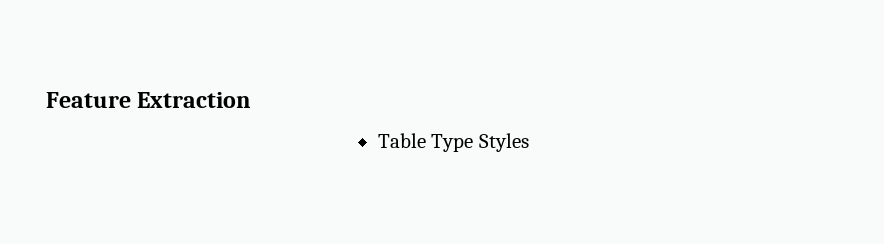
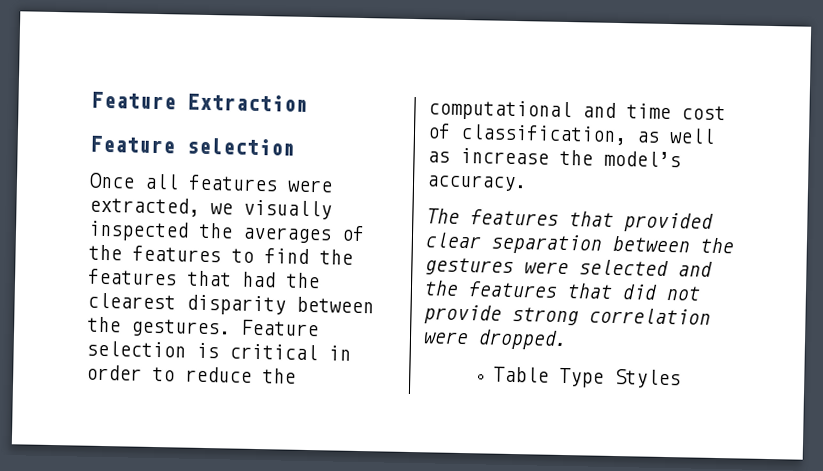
  Feature Extraction
+ Feature selection
+ Once all features were extracted, we visually inspected the averages of the features to find the features that had the clearest disparity between the gestures. Feature selection is critical in order to reduce the computational and time cost of classification, as well as increase the model’s accuracy.
+ The features that provided clear separation between the gestures were selected and the features that did not provide strong correlation were dropped.

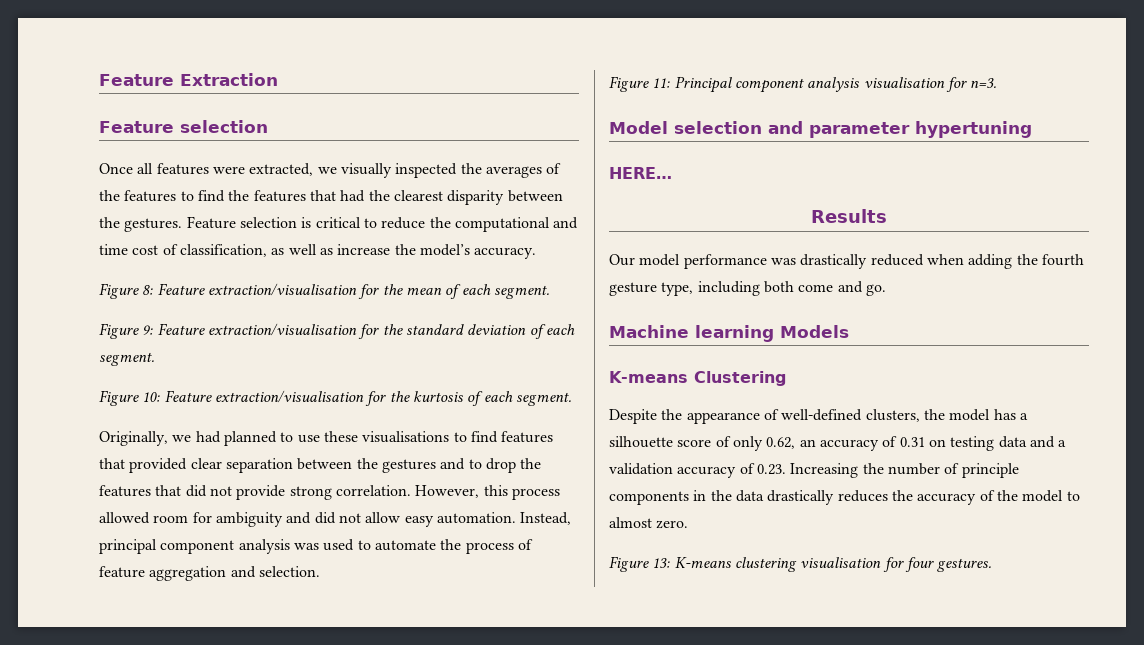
- Feature selection is critical in order to reduce the computational and time cost of classification, as well as increase the model’s accuracy.
+ Feature selection is critical to reduce the computational and time cost of classification, as well as increase the model’s accuracy.
- The features that provided clear separation between the gestures were selected and the features that did not provide strong correlation were dropped.
- Table Type Styles
+ Figure 8: Feature extraction/visualisation for the mean of each segment.
+ Figure 9: Feature extraction/visualisation for the standard deviation of each segment.
+ Figure 10: Feature extraction/visualisation for the kurtosis of each segment.
+ Originally, we had planned to use these visualisations to find features that provided clear separation between the gestures and to drop the features that did not provide strong correlation. However, this process allowed room for ambiguity and did not allow easy automation. Instead, principal component analysis was used to automate the process of feature aggregation and selection.
+ Figure 11: Principal component analysis visualisation for n=3.
+ Model selection and parameter hypertuning
+ HERE…
+ Results
+ Our model performance was drastically reduced when adding the fourth gesture type, including both come and go.
+ Machine learning Models
+ K-means Clustering
+ Despite the appearance of well-defined clusters, the model has a silhouette score of only 0.62, an accuracy of 0.31 on testing data and a validation accuracy of 0.23. Increasing the number of principle components in the data drastically reduces the accuracy of the model to almost zero.
+ Figure 13: K-means clustering visualisation for four gestures.

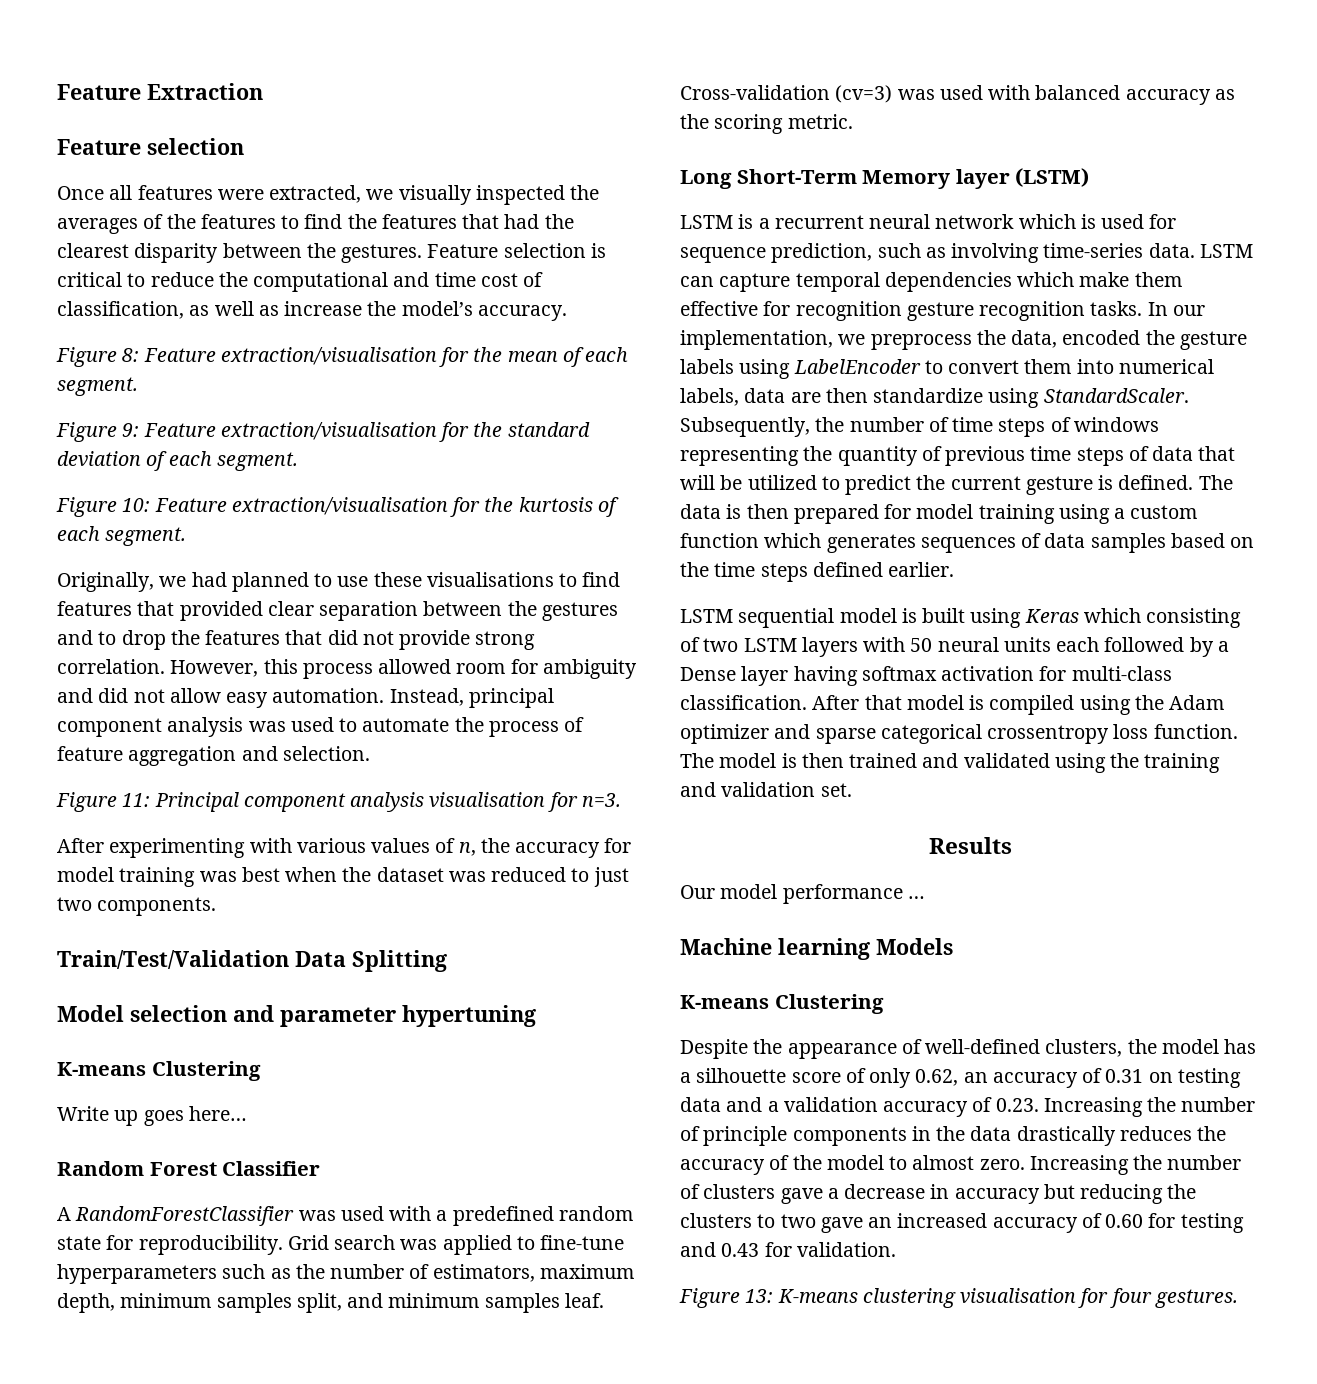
+ After experimenting with various values of n, the accuracy for model training was best when the dataset was reduced to just two components.
+ Train/Test/Validation Data Splitting
  Model selection and parameter hypertuning
- HERE…
+ K-means Clustering
+ Write up goes here…
+ Random Forest Classifier
+ A RandomForestClassifier was used with a predefined random state for reproducibility. Grid search was applied to fine-tune hyperparameters such as the number of estimators, maximum depth, minimum samples split, and minimum samples leaf. Cross-validation (cv=3) was used with balanced accuracy as the scoring metric.
+ Long Short-Term Memory layer (LSTM)
+ LSTM is a recurrent neural network which is used for sequence prediction, such as involving time-series data. LSTM can capture temporal dependencies which make them effective for recognition gesture recognition tasks. In our implementation, we preprocess the data, encoded the gesture labels using LabelEncoder to convert them into numerical labels, data are then standardize using StandardScaler. Subsequently, the number of time steps of windows representing the quantity of previous time steps of data that will be utilized to predict the current gesture is defined. The data is then prepared for model training using a custom function which generates sequences of data samples based on the time steps defined earlier.
+ LSTM sequential model is built using Keras which consisting of two LSTM layers with 50 neural units each followed by a Dense layer having softmax activation for multi-class classification. After that model is compiled using the Adam optimizer and sparse categorical crossentropy loss function. The model is then trained and validated using the training and validation set.
  Results
- Our model performance was drastically reduced when adding the fourth gesture type, including both come and go.
+ Our model performance …
+ Increasing the number of clusters gave a decrease in accuracy but reducing the clusters to two gave an increased accuracy of 0.60 for testing and 0.43 for validation.

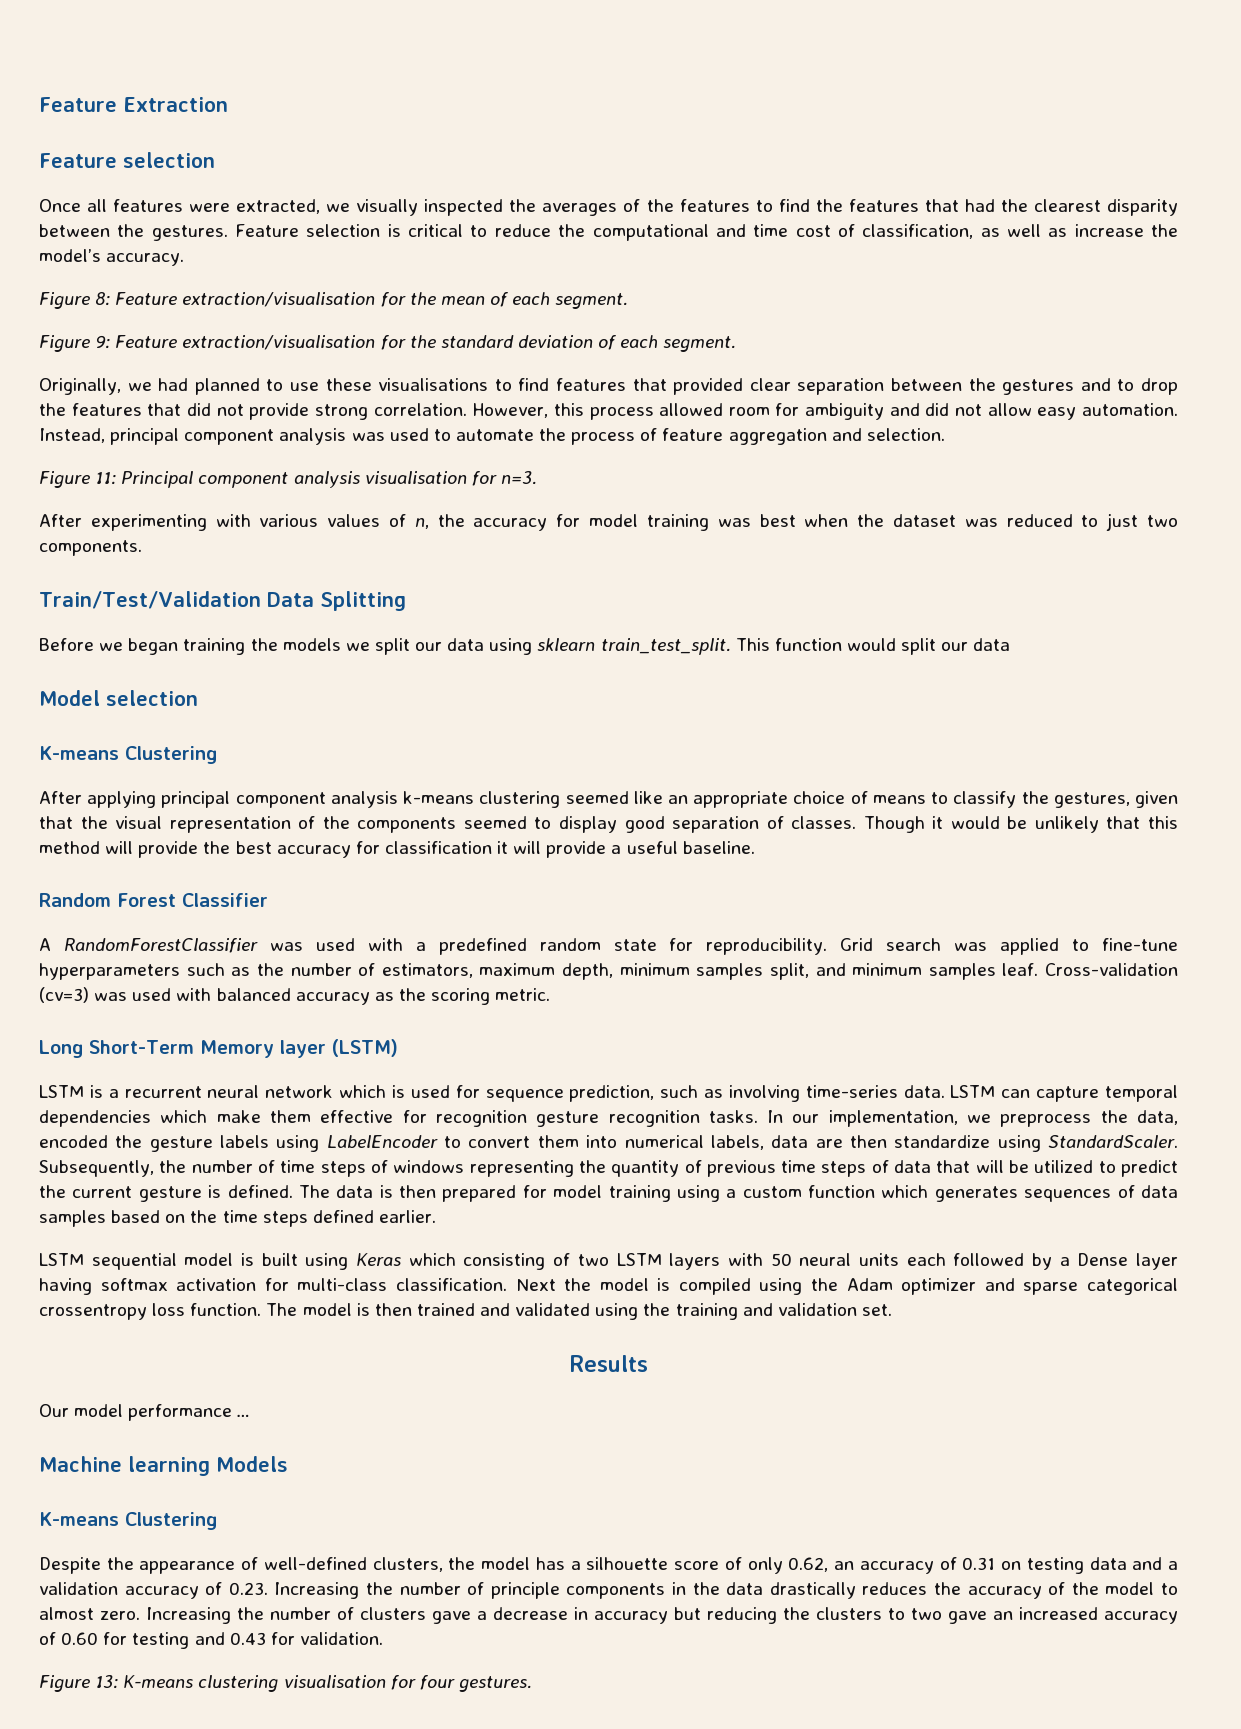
- Figure 10: Feature extraction/visualisation for the kurtosis of each segment.
+ Before we began training the models we split our data using sklearn train_test_split. This function would split our data
- Model selection and parameter hypertuning
+ Model selection
  K-means Clustering
- Write up goes here…
+ After applying principal component analysis k-means clustering seemed like an appropriate choice of means to classify the gestures, given that the visual representation of the components seemed to display good separation of classes. Though it would be unlikely that this method will provide the best accuracy for classification it will provide a useful baseline.
- After that model is compiled using the Adam optimizer and sparse categorical crossentropy loss function.
+ Next the model is compiled using the Adam optimizer and sparse categorical crossentropy loss function.

